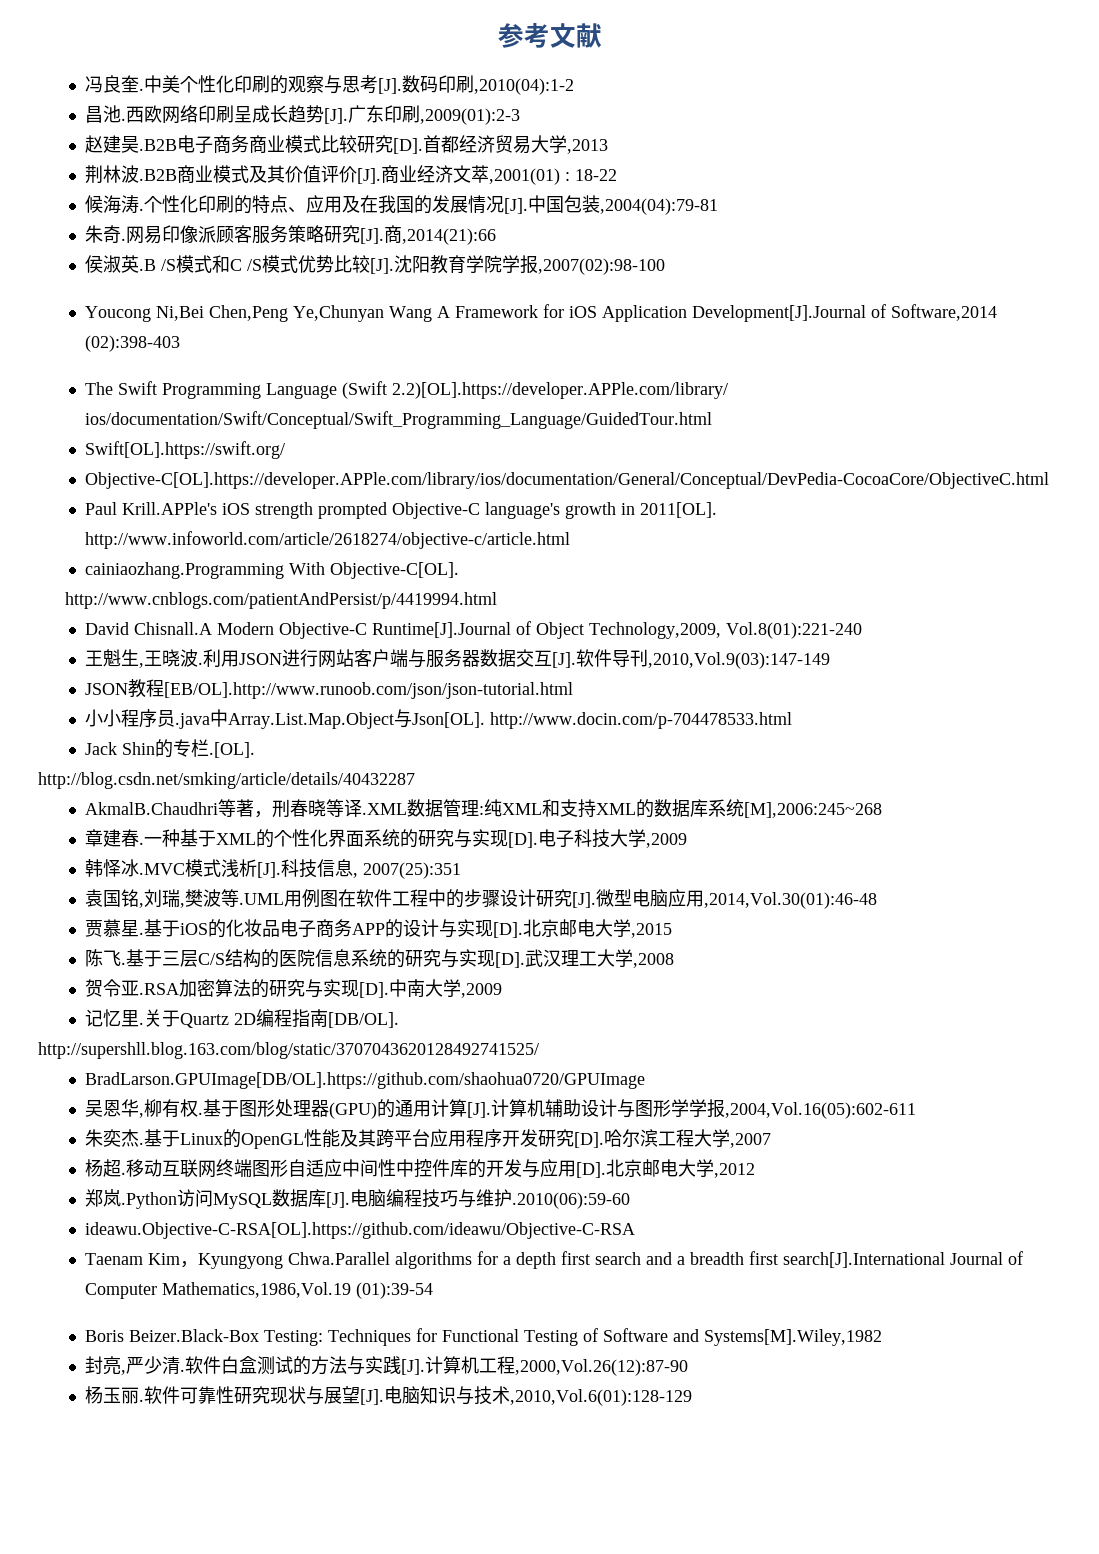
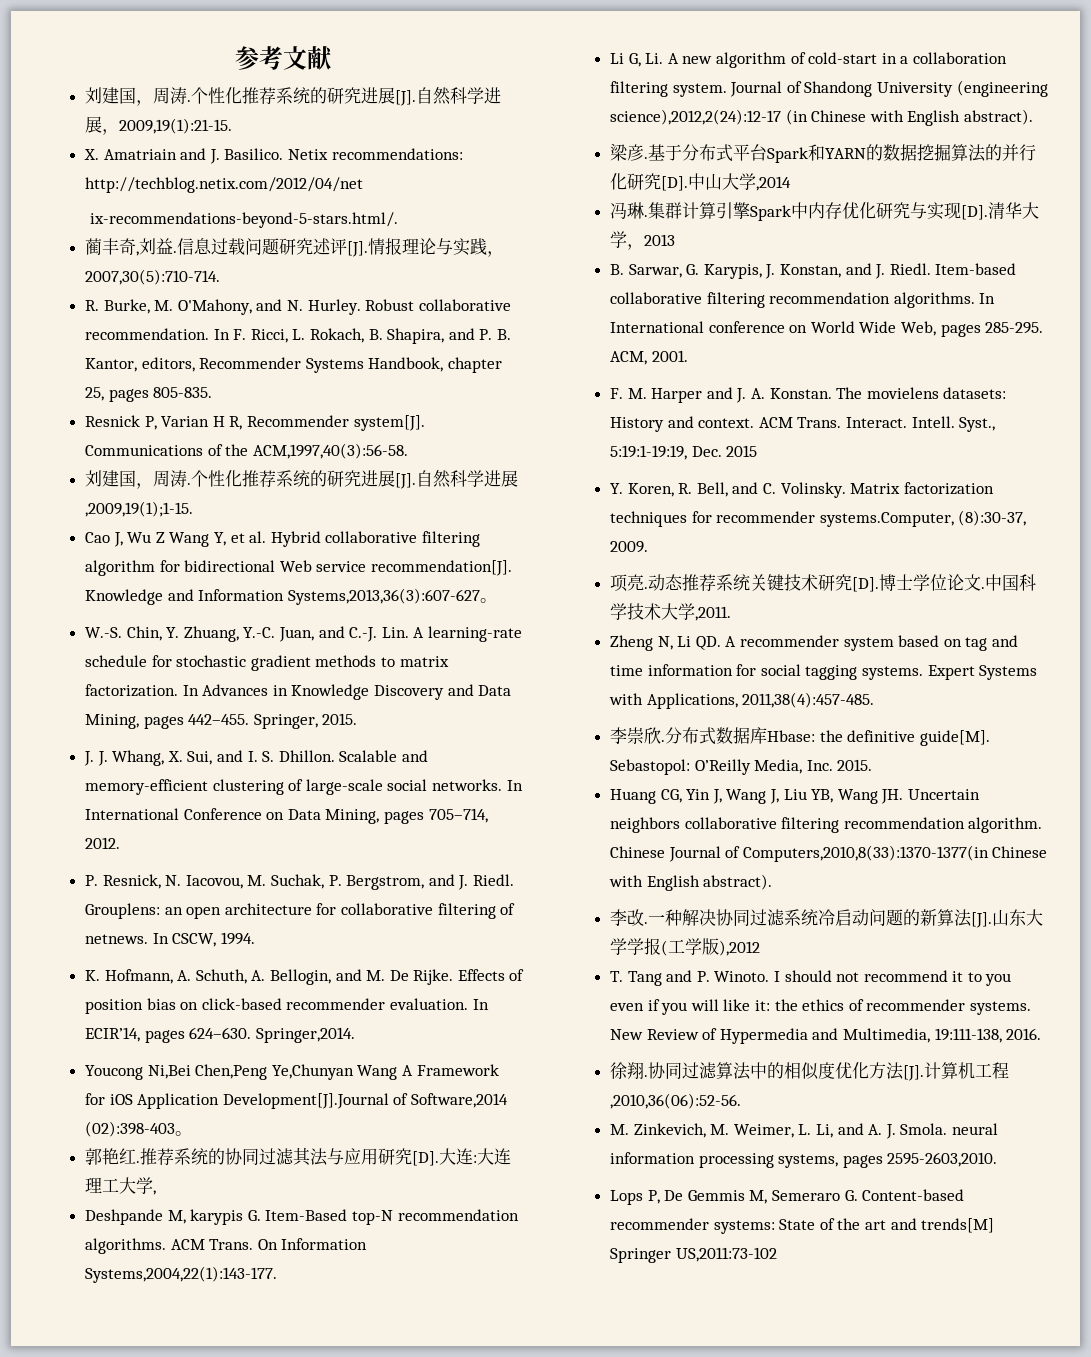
- 冯良奎.中美个性化印刷的观察与思考[J].数码印刷,2010(04):1-2
- 昌池.西欧网络印刷呈成长趋势[J].广东印刷,2009(01):2-3
- 赵建昊.B2B电子商务商业模式比较研究[D].首都经济贸易大学,2013
- 荆林波.B2B商业模式及其价值评价[J].商业经济文萃,2001(01) : 18-22
- 候海涛.个性化印刷的特点、应用及在我国的发展情况[J].中国包装,2004(04):79-81
- 朱奇.网易印像派顾客服务策略研究[J].商,2014(21):66
- 侯淑英.B /S模式和C /S模式优势比较[J].沈阳教育学院学报,2007(02):98-100
+ 刘建国，周涛.个性化推荐系统的研究进展[J].自然科学进展，2009,19(1):21-15.
+ X. Amatriain and J. Basilico. Netix recommendations: http://techblog.netix.com/2012/04/net
+ ix-recommendations-beyond-5-stars.html/.
+ 蔺丰奇,刘益.信息过载问题研究述评[J].情报理论与实践，2007,30(5):710-714.
+ R. Burke, M. O'Mahony, and N. Hurley. Robust collaborative recommendation. In F. Ricci, L. Rokach, B. Shapira, and P. B. Kantor, editors, Recommender Systems Handbook, chapter 25, pages 805-835.
+ Resnick P, Varian H R, Recommender system[J]. Communications of the ACM,1997,40(3):56-58.
+ 刘建国，周涛.个性化推荐系统的研究进展[J].自然科学进展,2009,19(1);1-15.
+ Cao J, Wu Z Wang Y, et al. Hybrid collaborative filtering algorithm for bidirectional Web service recommendation[J]. Knowledge and Information Systems,2013,36(3):607-627。
+ W.-S. Chin, Y. Zhuang, Y.-C. Juan, and C.-J. Lin. A learning-rate schedule for stochastic gradient methods to matrix factorization. In Advances in Knowledge Discovery and Data Mining, pages 442–455. Springer, 2015.
+ J. J. Whang, X. Sui, and I. S. Dhillon. Scalable and memory-efficient clustering of large-scale social networks. In International Conference on Data Mining, pages 705–714, 2012.
+ P. Resnick, N. Iacovou, M. Suchak, P. Bergstrom, and J. Riedl. Grouplens: an open architecture for collaborative filtering of netnews. In CSCW, 1994.
+ K. Hofmann, A. Schuth, A. Bellogin, and M. De Rijke. Effects of position bias on click-based recommender evaluation. In ECIR’14, pages 624–630. Springer,2014.
- Youcong Ni,Bei Chen,Peng Ye,Chunyan Wang A Framework for iOS Application Development[J].Journal of Software,2014 (02):398-403
- The Swift Programming Language (Swift 2.2)[OL].https://developer.APPle.com/library/ ios/documentation/Swift/Conceptual/Swift_Programming_Language/GuidedTour.html
- Swift[OL].https://swift.org/
- Objective-C[OL].https://developer.APPle.com/library/ios/documentation/General/Conceptual/DevPedia-CocoaCore/ObjectiveC.html
- Paul Krill.APPle's iOS strength prompted Objective-C language's growth in 2011[OL]. http://www.infoworld.com/article/2618274/objective-c/article.html
- cainiaozhang.Programming With Objective-C[OL].
- http://www.cnblogs.com/patientAndPersist/p/4419994.html
- David Chisnall.A Modern Objective-C Runtime[J].Journal of Object Technology,2009, Vol.8(01):221-240
- 王魁生,王晓波.利用JSON进行网站客户端与服务器数据交互[J].软件导刊,2010,Vol.9(03):147-149
- JSON教程[EB/OL].http://www.runoob.com/json/json-tutorial.html
- 小小程序员.java中Array.List.Map.Object与Json[OL]. http://www.docin.com/p-704478533.html
- Jack Shin的专栏.[OL].
- http://blog.csdn.net/smking/article/details/40432287
- AkmalB.Chaudhri等著，刑春晓等译.XML数据管理:纯XML和支持XML的数据库系统[M],2006:245~268
- 章建春.一种基于XML的个性化界面系统的研究与实现[D].电子科技大学,2009
- 韩怿冰.MVC模式浅析[J].科技信息, 2007(25):351
- 袁国铭,刘瑞,樊波等.UML用例图在软件工程中的步骤设计研究[J].微型电脑应用,2014,Vol.30(01):46-48
- 贾慕星.基于iOS的化妆品电子商务APP的设计与实现[D].北京邮电大学,2015
- 陈飞.基于三层C/S结构的医院信息系统的研究与实现[D].武汉理工大学,2008
- 贺令亚.RSA加密算法的研究与实现[D].中南大学,2009
- 记忆里.关于Quartz 2D编程指南[DB/OL].
- http://supershll.blog.163.com/blog/static/3707043620128492741525/
- BradLarson.GPUImage[DB/OL].https://github.com/shaohua0720/GPUImage
- 吴恩华,柳有权.基于图形处理器(GPU)的通用计算[J].计算机辅助设计与图形学学报,2004,Vol.16(05):602-611
- 朱奕杰.基于Linux的OpenGL性能及其跨平台应用程序开发研究[D].哈尔滨工程大学,2007
- 杨超.移动互联网终端图形自适应中间性中控件库的开发与应用[D].北京邮电大学,2012
- 郑岚.Python访问MySQL数据库[J].电脑编程技巧与维护.2010(06):59-60
- ideawu.Objective-C-RSA[OL].https://github.com/ideawu/Objective-C-RSA
- Taenam Kim，Kyungyong Chwa.Parallel algorithms for a depth first search and a breadth first search[J].International Journal of Computer Mathematics,1986,Vol.19 (01):39-54
- Boris Beizer.Black-Box Testing: Techniques for Functional Testing of Software and Systems[M].Wiley,1982
- 封亮,严少清.软件白盒测试的方法与实践[J].计算机工程,2000,Vol.26(12):87-90
- 杨玉丽.软件可靠性研究现状与展望[J].电脑知识与技术,2010,Vol.6(01):128-129
+ Youcong Ni,Bei Chen,Peng Ye,Chunyan Wang A Framework for iOS Application Development[J].Journal of Software,2014 (02):398-403。
+ 郭艳红.推荐系统的协同过滤其法与应用研究[D].大连:大连理工大学,
+ Deshpande M, karypis G. Item-Based top-N recommendation algorithms. ACM Trans. On Information Systems,2004,22(1):143-177.
+ Li G, Li. A new algorithm of cold-start in a collaboration filtering system. Journal of Shandong University (engineering science),2012,2(24):12-17 (in Chinese with English abstract).
+ 梁彦.基于分布式平台Spark和YARN的数据挖掘算法的并行化研究[D].中山大学,2014
+ 冯琳.集群计算引擎Spark中内存优化研究与实现[D].清华大学，2013
+ B. Sarwar, G. Karypis, J. Konstan, and J. Riedl. Item-based collaborative filtering recommendation algorithms. In International conference on World Wide Web, pages 285-295. ACM, 2001.
+ F. M. Harper and J. A. Konstan. The movielens datasets: History and context. ACM Trans. Interact. Intell. Syst., 5:19:1-19:19, Dec. 2015
+ Y. Koren, R. Bell, and C. Volinsky. Matrix factorization techniques for recommender systems.Computer, (8):30-37, 2009.
+ 项亮.动态推荐系统关键技术研究[D].博士学位论文.中国科学技术大学,2011.
+ Zheng N, Li QD. A recommender system based on tag and time information for social tagging systems. Expert Systems with Applications, 2011,38(4):457-485.
+ 李崇欣.分布式数据库Hbase: the definitive guide[M]. Sebastopol: O’Reilly Media, Inc. 2015.
+ Huang CG, Yin J, Wang J, Liu YB, Wang JH. Uncertain neighbors collaborative filtering recommendation algorithm. Chinese Journal of Computers,2010,8(33):1370-1377(in Chinese with English abstract).
+ 李改.一种解决协同过滤系统冷启动问题的新算法[J].山东大学学报(工学版),2012
+ T. Tang and P. Winoto. I should not recommend it to you even if you will like it: the ethics of recommender systems. New Review of Hypermedia and Multimedia, 19:111-138, 2016.
+ 徐翔.协同过滤算法中的相似度优化方法[J].计算机工程,2010,36(06):52-56.
+ M. Zinkevich, M. Weimer, L. Li, and A. J. Smola. neural information processing systems, pages 2595-2603,2010.
+ Lops P, De Gemmis M, Semeraro G. Content-based recommender systems: State of the art and trends[M] Springer US,2011:73-102

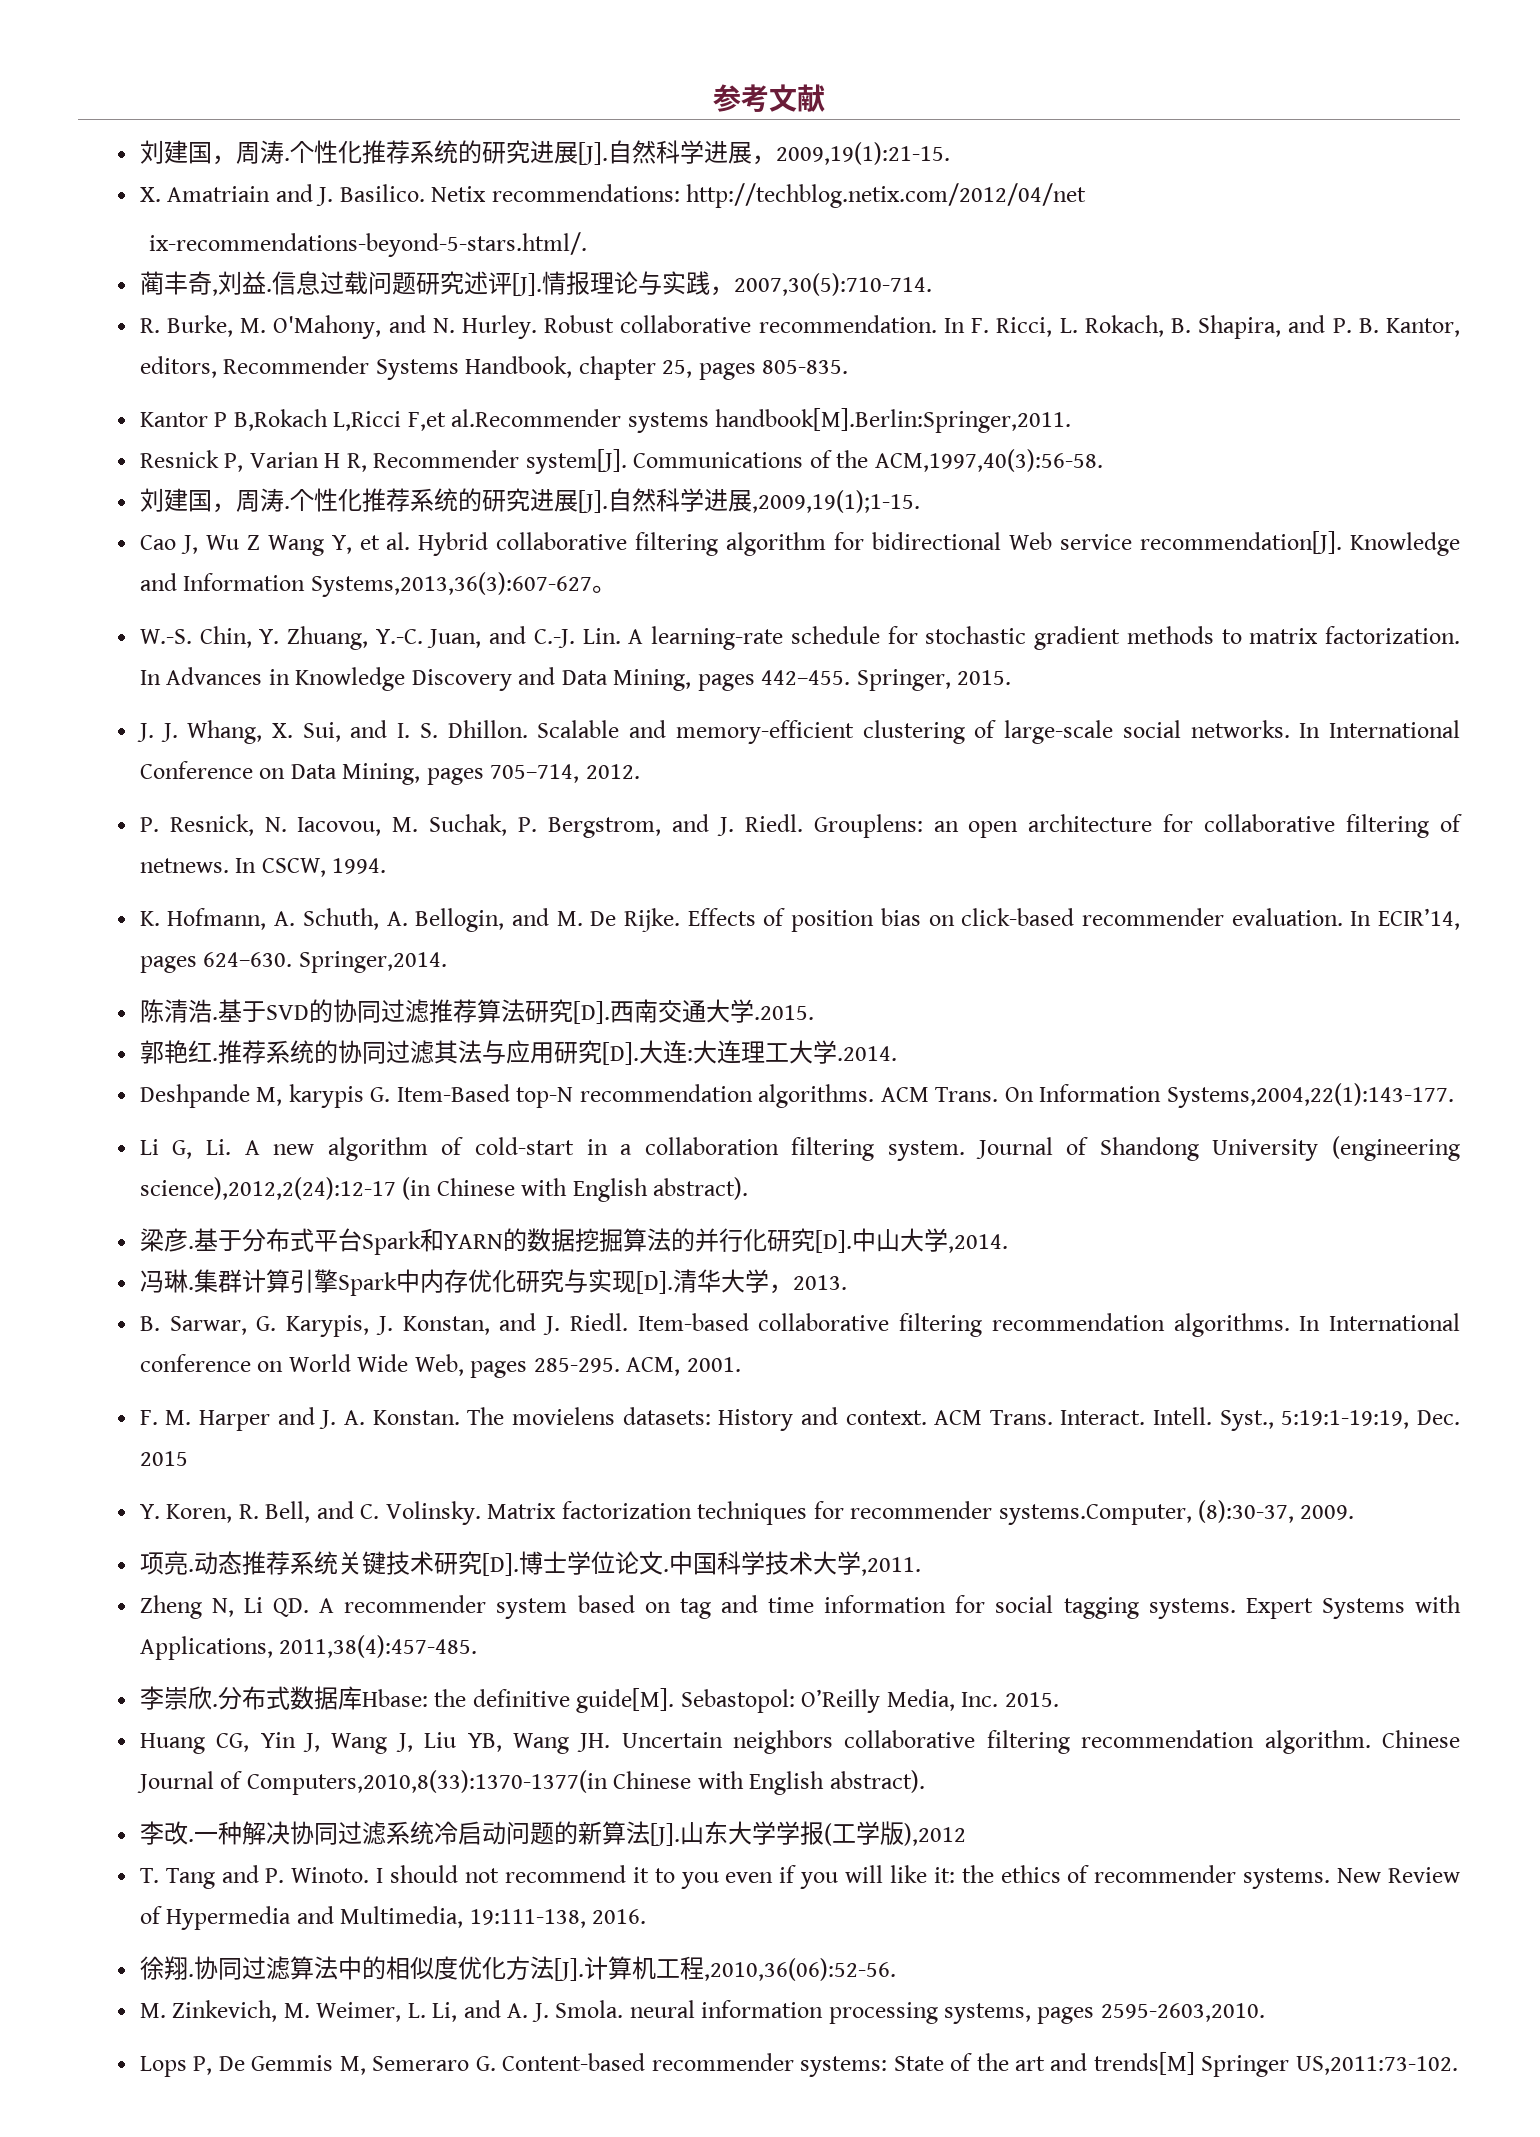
+ Kantor P B,Rokach L,Ricci F,et al.Recommender systems handbook[M].Berlin:Springer,2011.
- Youcong Ni,Bei Chen,Peng Ye,Chunyan Wang A Framework for iOS Application Development[J].Journal of Software,2014 (02):398-403。
+ 陈清浩.基于SVD的协同过滤推荐算法研究[D].西南交通大学.2015.
- 推荐系统的协同过滤其法与应用研究[D].大连:大连理工大学,
+ 推荐系统的协同过滤其法与应用研究[D].大连:大连理工大学.2014.
- 基于分布式平台Spark和YARN的数据挖掘算法的并行化研究[D].中山大学,2014
+ 基于分布式平台Spark和YARN的数据挖掘算法的并行化研究[D].中山大学,2014.
- 集群计算引擎Spark中内存优化研究与实现[D].清华大学，2013
+ 集群计算引擎Spark中内存优化研究与实现[D].清华大学，2013.
- Lops P, De Gemmis M, Semeraro G. Content-based recommender systems: State of the art and trends[M] Springer US,2011:73-102
+ Lops P, De Gemmis M, Semeraro G. Content-based recommender systems: State of the art and trends[M] Springer US,2011:73-102.

